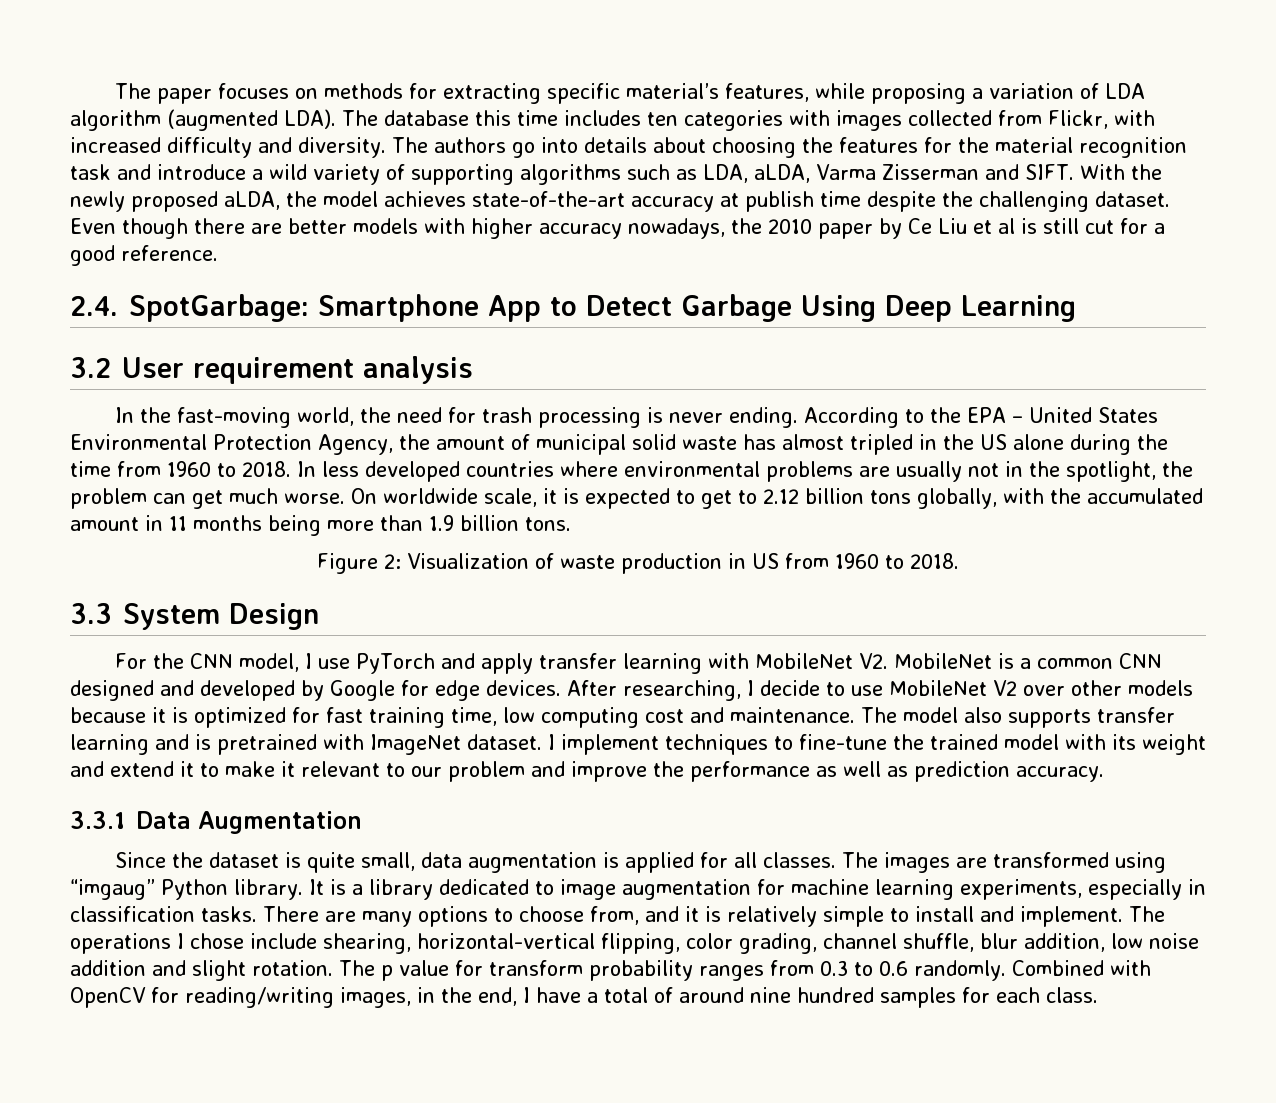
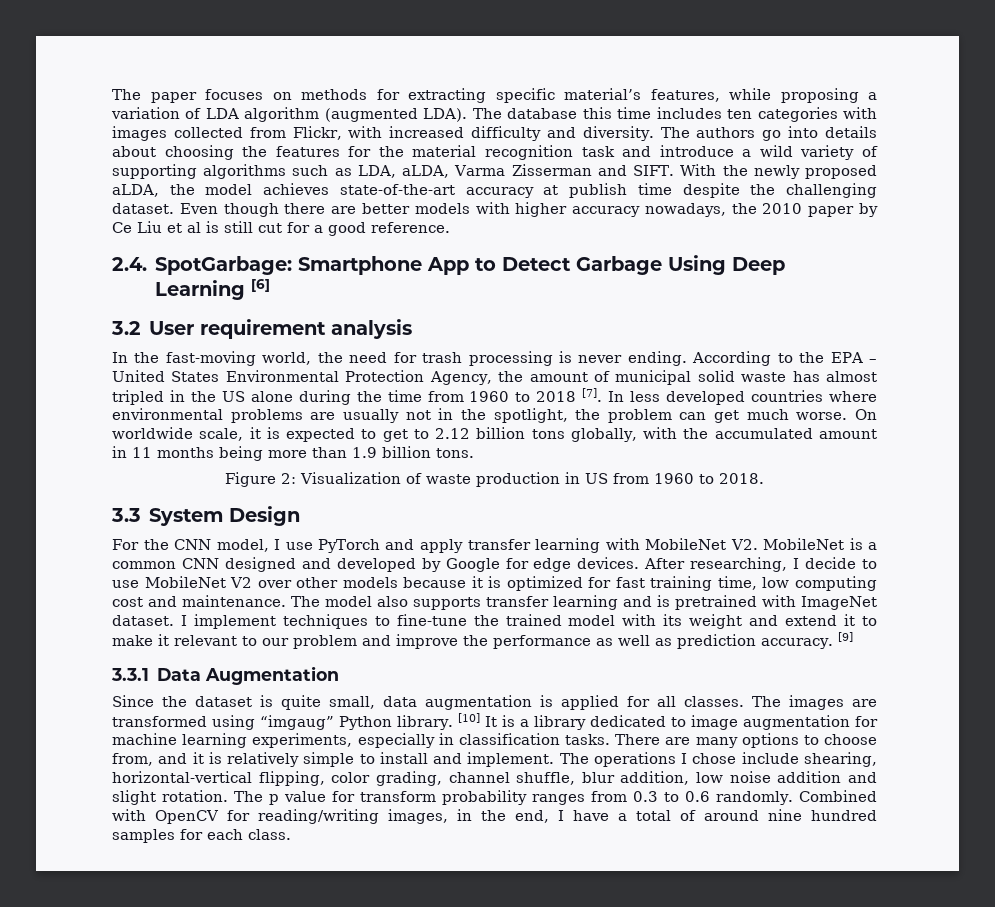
- 2.4. SpotGarbage: Smartphone App to Detect Garbage Using Deep Learning
+ 2.4. SpotGarbage: Smartphone App to Detect Garbage Using Deep Learning [6]
- According to the EPA – United States Environmental Protection Agency, the amount of municipal solid waste has almost tripled in the US alone during the time from 1960 to 2018.
+ According to the EPA – United States Environmental Protection Agency, the amount of municipal solid waste has almost tripled in the US alone during the time from 1960 to 2018 [7].
+ [9]
- It is a library dedicated to image augmentation for machine learning experiments, especially in classification tasks.
+ [10] It is a library dedicated to image augmentation for machine learning experiments, especially in classification tasks.

